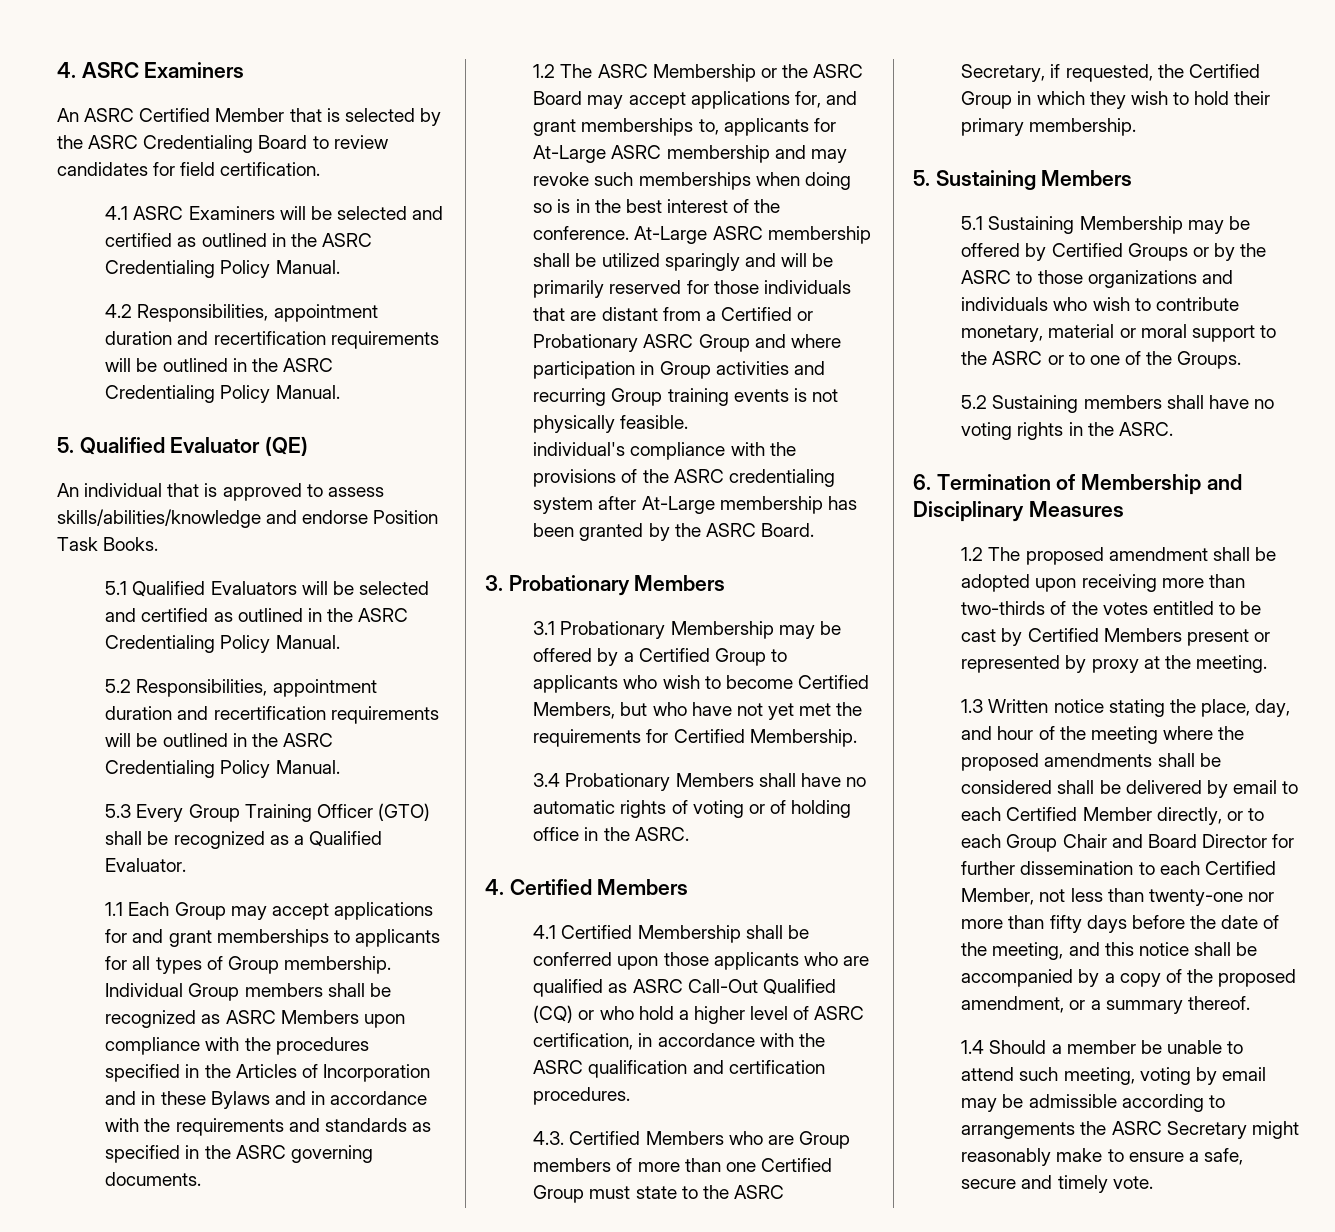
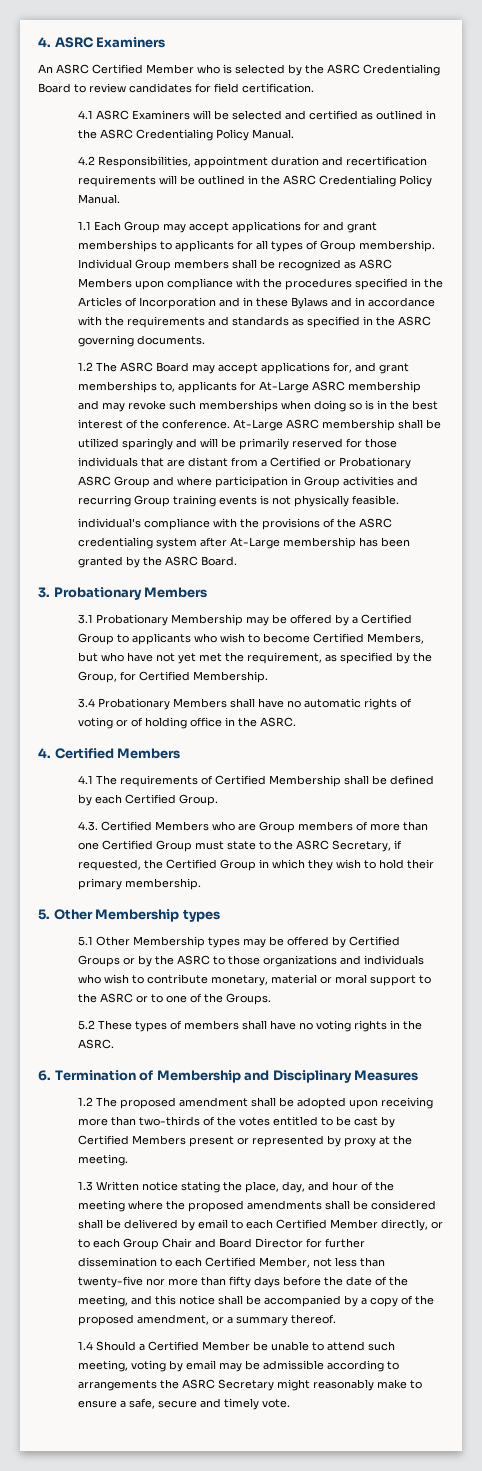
- An ASRC Certified Member that is selected by the ASRC Credentialing Board to review candidates for field certification.
+ An ASRC Certified Member who is selected by the ASRC Credentialing Board to review candidates for field certification.
- 5. Qualified Evaluator (QE)
- An individual that is approved to assess skills/abilities/knowledge and endorse Position Task Books.
- 5.1 Qualified Evaluators will be selected and certified as outlined in the ASRC Credentialing Policy Manual.
- 5.2 Responsibilities, appointment duration and recertification requirements will be outlined in the ASRC Credentialing Policy Manual.
- 5.3 Every Group Training Officer (GTO) shall be recognized as a Qualified Evaluator.
- 1.2 The ASRC Membership or the ASRC Board may accept applications for, and grant memberships to, applicants for At-Large ASRC membership and may revoke such memberships when doing so is in the best interest of the conference.
+ 1.2 The ASRC Board may accept applications for, and grant memberships to, applicants for At-Large ASRC membership and may revoke such memberships when doing so is in the best interest of the conference.
- 3.1 Probationary Membership may be offered by a Certified Group to applicants who wish to become Certified Members, but who have not yet met the requirements for Certified Membership.
+ 3.1 Probationary Membership may be offered by a Certified Group to applicants who wish to become Certified Members, but who have not yet met the requirement, as specified by the Group, for Certified Membership.
- 4.1 Certified Membership shall be conferred upon those applicants who are qualified as ASRC Call-Out Qualified (CQ) or who hold a higher level of ASRC certification, in accordance with the ASRC qualification and certification procedures.
+ 4.1 The requirements of Certified Membership shall be defined by each Certified Group.
- 5. Sustaining Members
- 5.1 Sustaining Membership may be offered by Certified Groups or by the ASRC to those organizations and individuals who wish to contribute monetary, material or moral support to the ASRC or to one of the Groups.
+ 5. Other Membership types
+ 5.1 Other Membership types may be offered by Certified Groups or by the ASRC to those organizations and individuals who wish to contribute monetary, material or moral support to the ASRC or to one of the Groups.
- 5.2 Sustaining members shall have no voting rights in the ASRC.
+ 5.2 These types of members shall have no voting rights in the ASRC.
- 1.3 Written notice stating the place, day, and hour of the meeting where the proposed amendments shall be considered shall be delivered by email to each Certified Member directly, or to each Group Chair and Board Director for further dissemination to each Certified Member, not less than twenty-one nor more than fifty days before the date of the meeting, and this notice shall be accompanied by a copy of the proposed amendment, or a summary thereof.
+ 1.3 Written notice stating the place, day, and hour of the meeting where the proposed amendments shall be considered shall be delivered by email to each Certified Member directly, or to each Group Chair and Board Director for further dissemination to each Certified Member, not less than twenty-five nor more than fifty days before the date of the meeting, and this notice shall be accompanied by a copy of the proposed amendment, or a summary thereof.
- 1.4 Should a member be unable to attend such meeting, voting by email may be admissible according to arrangements the ASRC Secretary might reasonably make to ensure a safe, secure and timely vote.
+ 1.4 Should a Certified Member be unable to attend such meeting, voting by email may be admissible according to arrangements the ASRC Secretary might reasonably make to ensure a safe, secure and timely vote.

